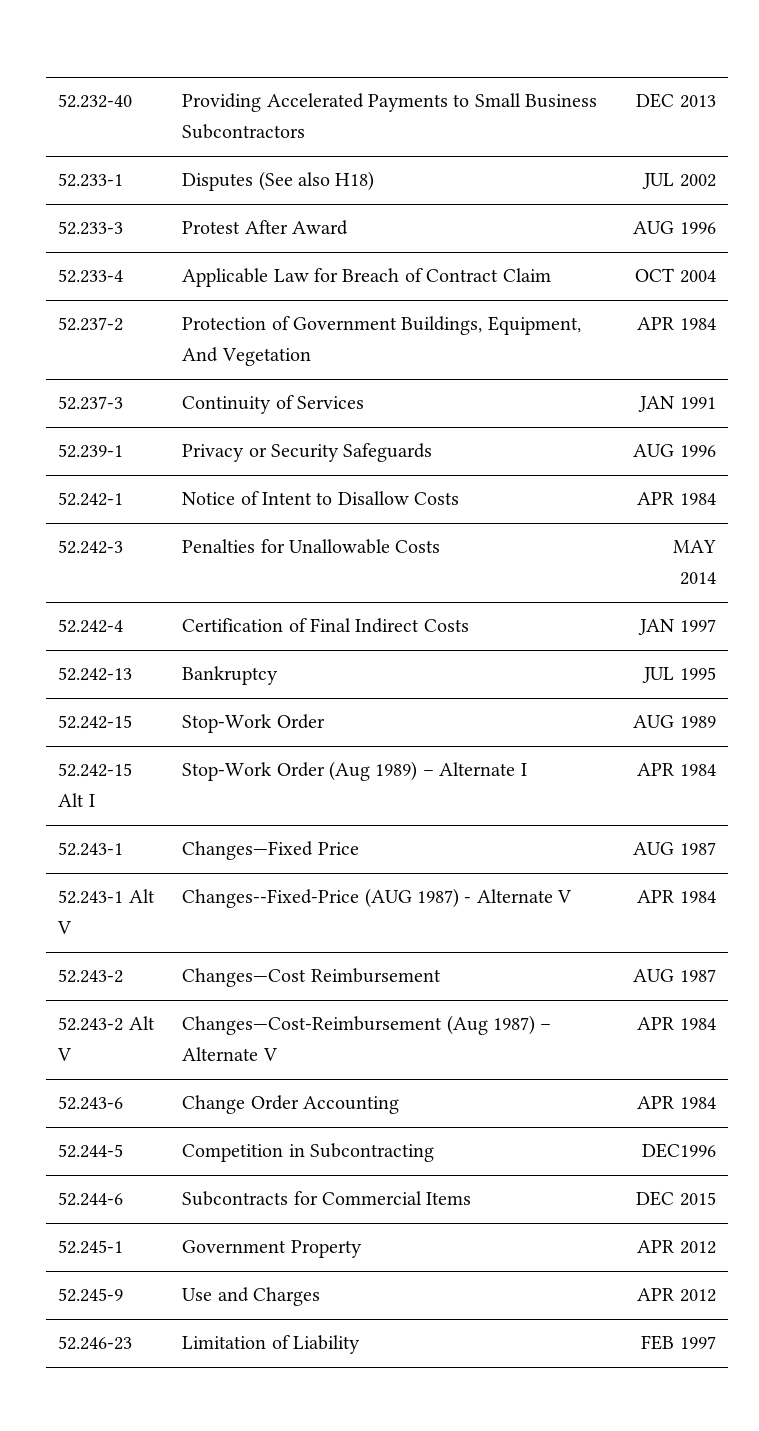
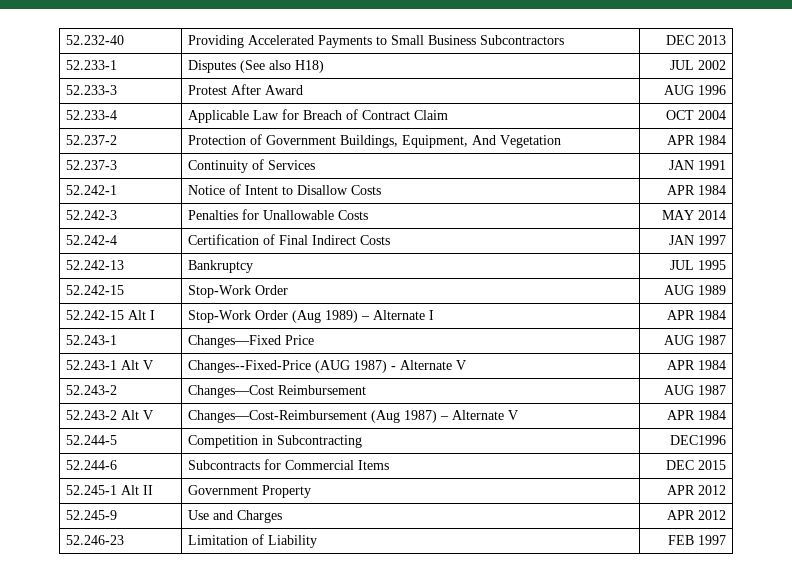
- 52.239-1 | Privacy or Security Safeguards | AUG 1996
- 52.243-6 | Change Order Accounting | APR 1984
- 52.245-1 | Government Property | APR 2012
+ 52.245-1 Alt II | Government Property | APR 2012

